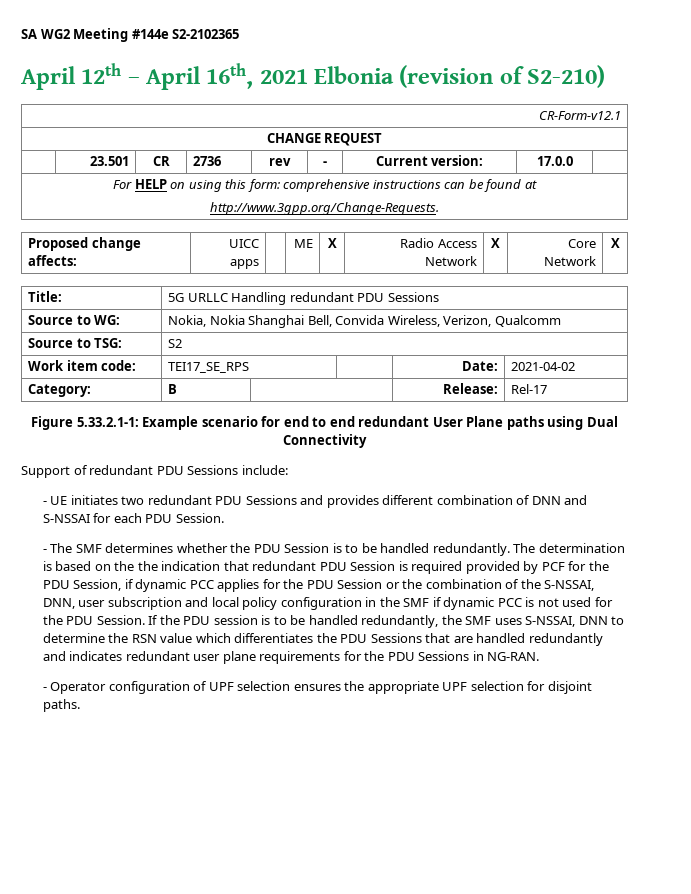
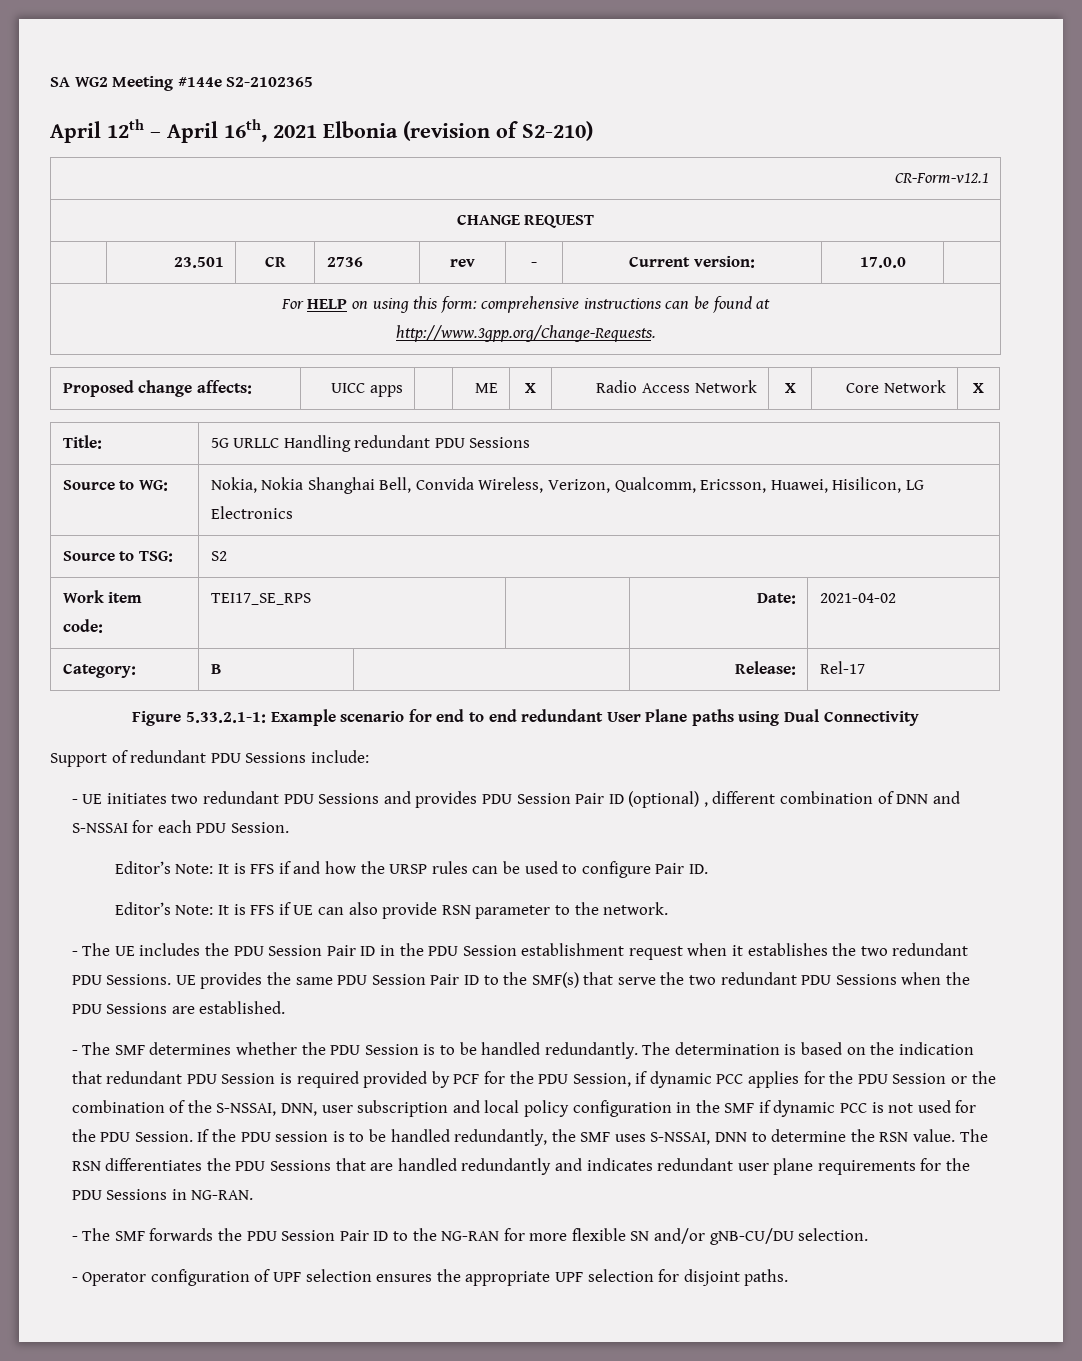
- Source to WG: | Nokia, Nokia Shanghai Bell, Convida Wireless, Verizon, Qualcomm
+ Source to WG: | Nokia, Nokia Shanghai Bell, Convida Wireless, Verizon, Qualcomm, Ericsson, Huawei, Hisilicon, LG Electronics
- - UE initiates two redundant PDU Sessions and provides different combination of DNN and S-NSSAI for each PDU Session.
+ - UE initiates two redundant PDU Sessions and provides PDU Session Pair ID (optional) , different combination of DNN and S-NSSAI for each PDU Session.
+ Editor’s Note: It is FFS if and how the URSP rules can be used to configure Pair ID.
+ Editor’s Note: It is FFS if UE can also provide RSN parameter to the network.
+ - The UE includes the PDU Session Pair ID in the PDU Session establishment request when it establishes the two redundant PDU Sessions. UE provides the same PDU Session Pair ID to the SMF(s) that serve the two redundant PDU Sessions when the PDU Sessions are established.
- The determination is based on the the indication that redundant PDU Session is required provided by PCF for the PDU Session, if dynamic PCC applies for the PDU Session or the combination of the S-NSSAI, DNN, user subscription and local policy configuration in the SMF if dynamic PCC is not used for the PDU Session.
+ The determination is based on the indication that redundant PDU Session is required provided by PCF for the PDU Session, if dynamic PCC applies for the PDU Session or the combination of the S-NSSAI, DNN, user subscription and local policy configuration in the SMF if dynamic PCC is not used for the PDU Session.
- If the PDU session is to be handled redundantly, the SMF uses S-NSSAI, DNN to determine the RSN value which differentiates the PDU Sessions that are handled redundantly and indicates redundant user plane requirements for the PDU Sessions in NG-RAN.
+ If the PDU session is to be handled redundantly, the SMF uses S-NSSAI, DNN to determine the RSN value. The RSN differentiates the PDU Sessions that are handled redundantly and indicates redundant user plane requirements for the PDU Sessions in NG-RAN.
+ - The SMF forwards the PDU Session Pair ID to the NG-RAN for more flexible SN and/or gNB-CU/DU selection.

